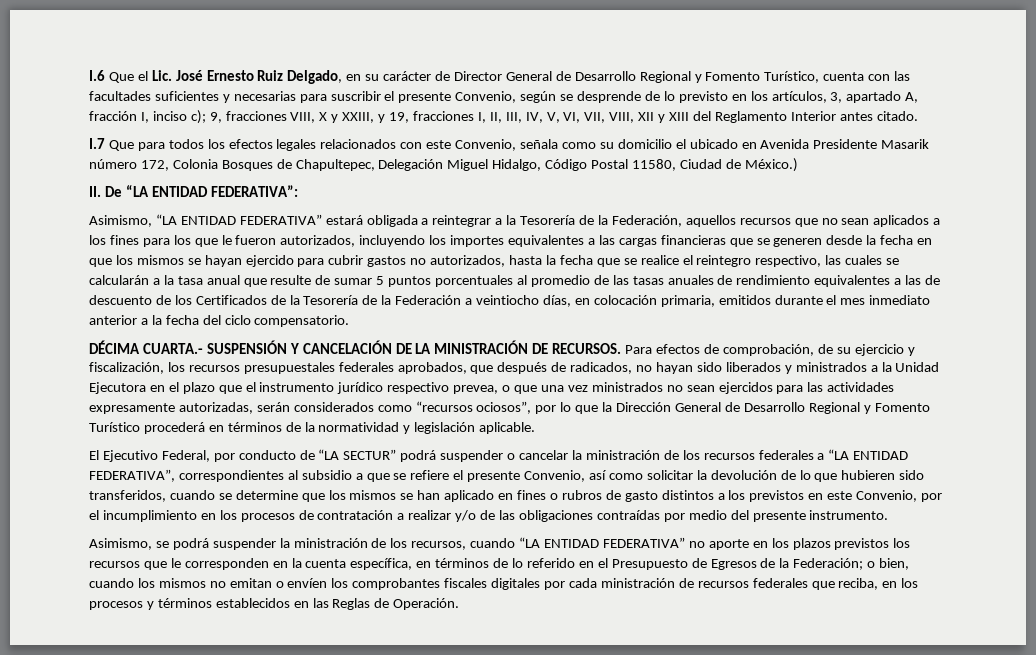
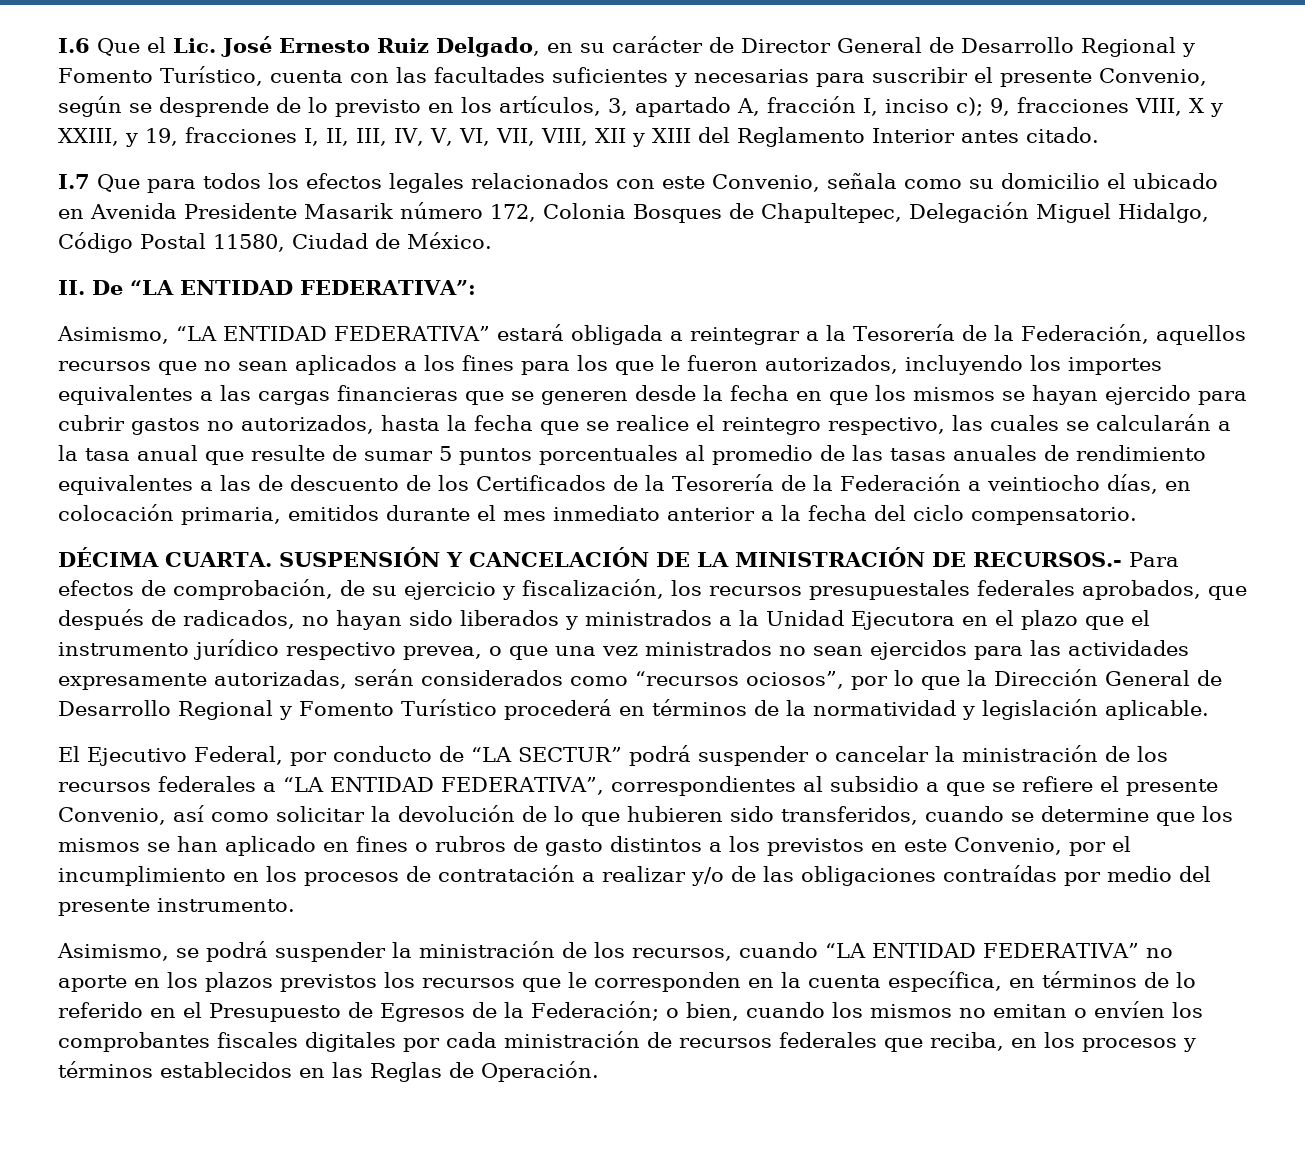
- I.7 Que para todos los efectos legales relacionados con este Convenio, señala como su domicilio el ubicado en Avenida Presidente Masarik número 172, Colonia Bosques de Chapultepec, Delegación Miguel Hidalgo, Código Postal 11580, Ciudad de México.)
+ I.7 Que para todos los efectos legales relacionados con este Convenio, señala como su domicilio el ubicado en Avenida Presidente Masarik número 172, Colonia Bosques de Chapultepec, Delegación Miguel Hidalgo, Código Postal 11580, Ciudad de México.
- DÉCIMA CUARTA.- SUSPENSIÓN Y CANCELACIÓN DE LA MINISTRACIÓN DE RECURSOS. Para efectos de comprobación, de su ejercicio y fiscalización, los recursos presupuestales federales aprobados, que después de radicados, no hayan sido liberados y ministrados a la Unidad Ejecutora en el plazo que el instrumento jurídico respectivo prevea, o que una vez ministrados no sean ejercidos para las actividades expresamente autorizadas, serán considerados como “recursos ociosos”, por lo que la Dirección General de Desarrollo Regional y Fomento Turístico procederá en términos de la normatividad y legislación aplicable.
+ DÉCIMA CUARTA. SUSPENSIÓN Y CANCELACIÓN DE LA MINISTRACIÓN DE RECURSOS.- Para efectos de comprobación, de su ejercicio y fiscalización, los recursos presupuestales federales aprobados, que después de radicados, no hayan sido liberados y ministrados a la Unidad Ejecutora en el plazo que el instrumento jurídico respectivo prevea, o que una vez ministrados no sean ejercidos para las actividades expresamente autorizadas, serán considerados como “recursos ociosos”, por lo que la Dirección General de Desarrollo Regional y Fomento Turístico procederá en términos de la normatividad y legislación aplicable.

